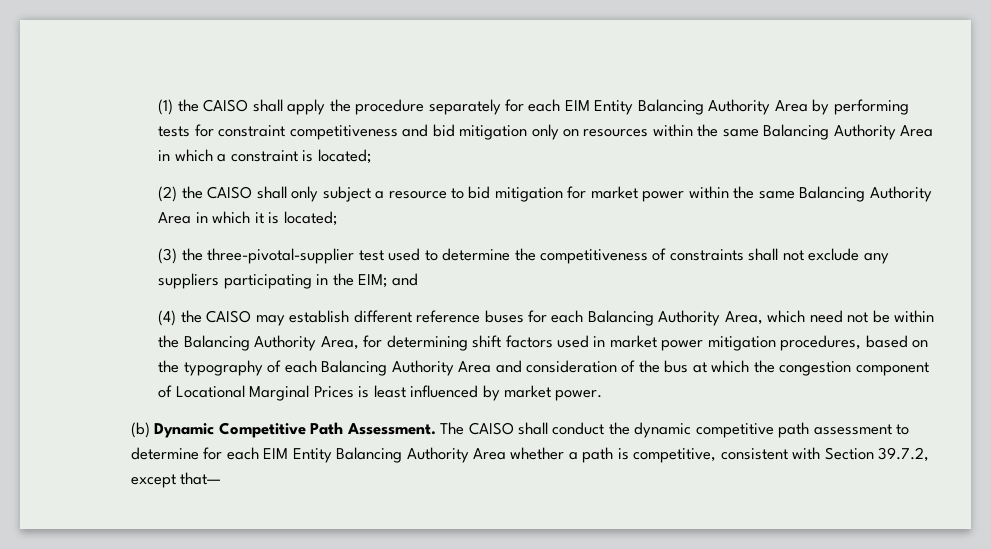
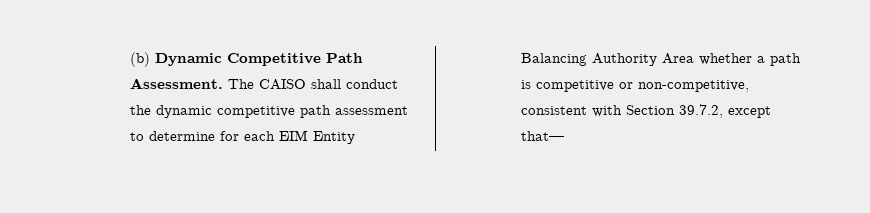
- (1) the CAISO shall apply the procedure separately for each EIM Entity Balancing Authority Area by performing tests for constraint competitiveness and bid mitigation only on resources within the same Balancing Authority Area in which a constraint is located;
- (2) the CAISO shall only subject a resource to bid mitigation for market power within the same Balancing Authority Area in which it is located;
- (3) the three-pivotal-supplier test used to determine the competitiveness of constraints shall not exclude any suppliers participating in the EIM; and
- (4) the CAISO may establish different reference buses for each Balancing Authority Area, which need not be within the Balancing Authority Area, for determining shift factors used in market power mitigation procedures, based on the typography of each Balancing Authority Area and consideration of the bus at which the congestion component of Locational Marginal Prices is least influenced by market power.
- The CAISO shall conduct the dynamic competitive path assessment to determine for each EIM Entity Balancing Authority Area whether a path is competitive, consistent with Section 39.7.2, except that—
+ The CAISO shall conduct the dynamic competitive path assessment to determine for each EIM Entity Balancing Authority Area whether a path is competitive or non-competitive, consistent with Section 39.7.2, except that—

